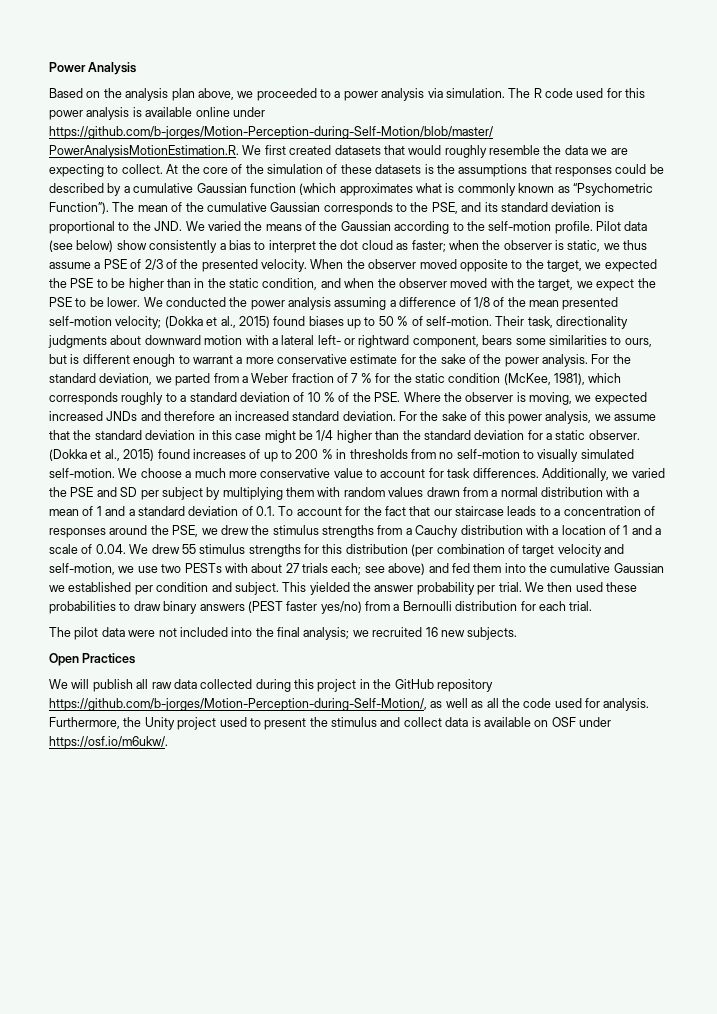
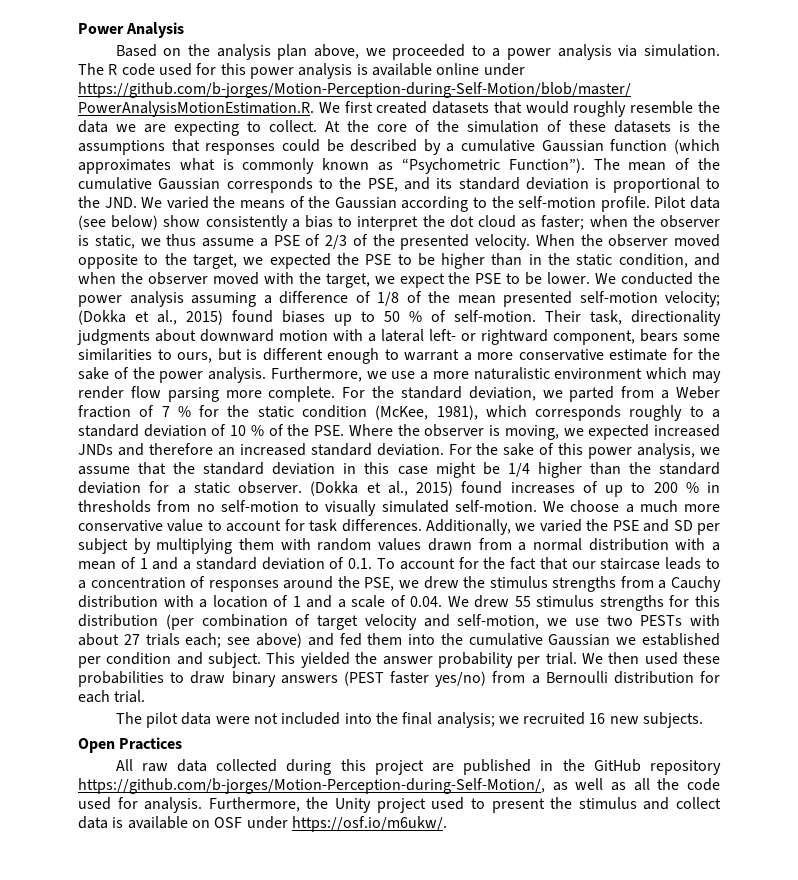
+ Furthermore, we use a more naturalistic environment which may render flow parsing more complete.
- We will publish all raw data collected during this project in the GitHub repository https://github.com/b-jorges/Motion-Perception-during-Self-Motion/, as well as all the code used for analysis.
+ All raw data collected during this project are published in the GitHub repository https://github.com/b-jorges/Motion-Perception-during-Self-Motion/, as well as all the code used for analysis.

